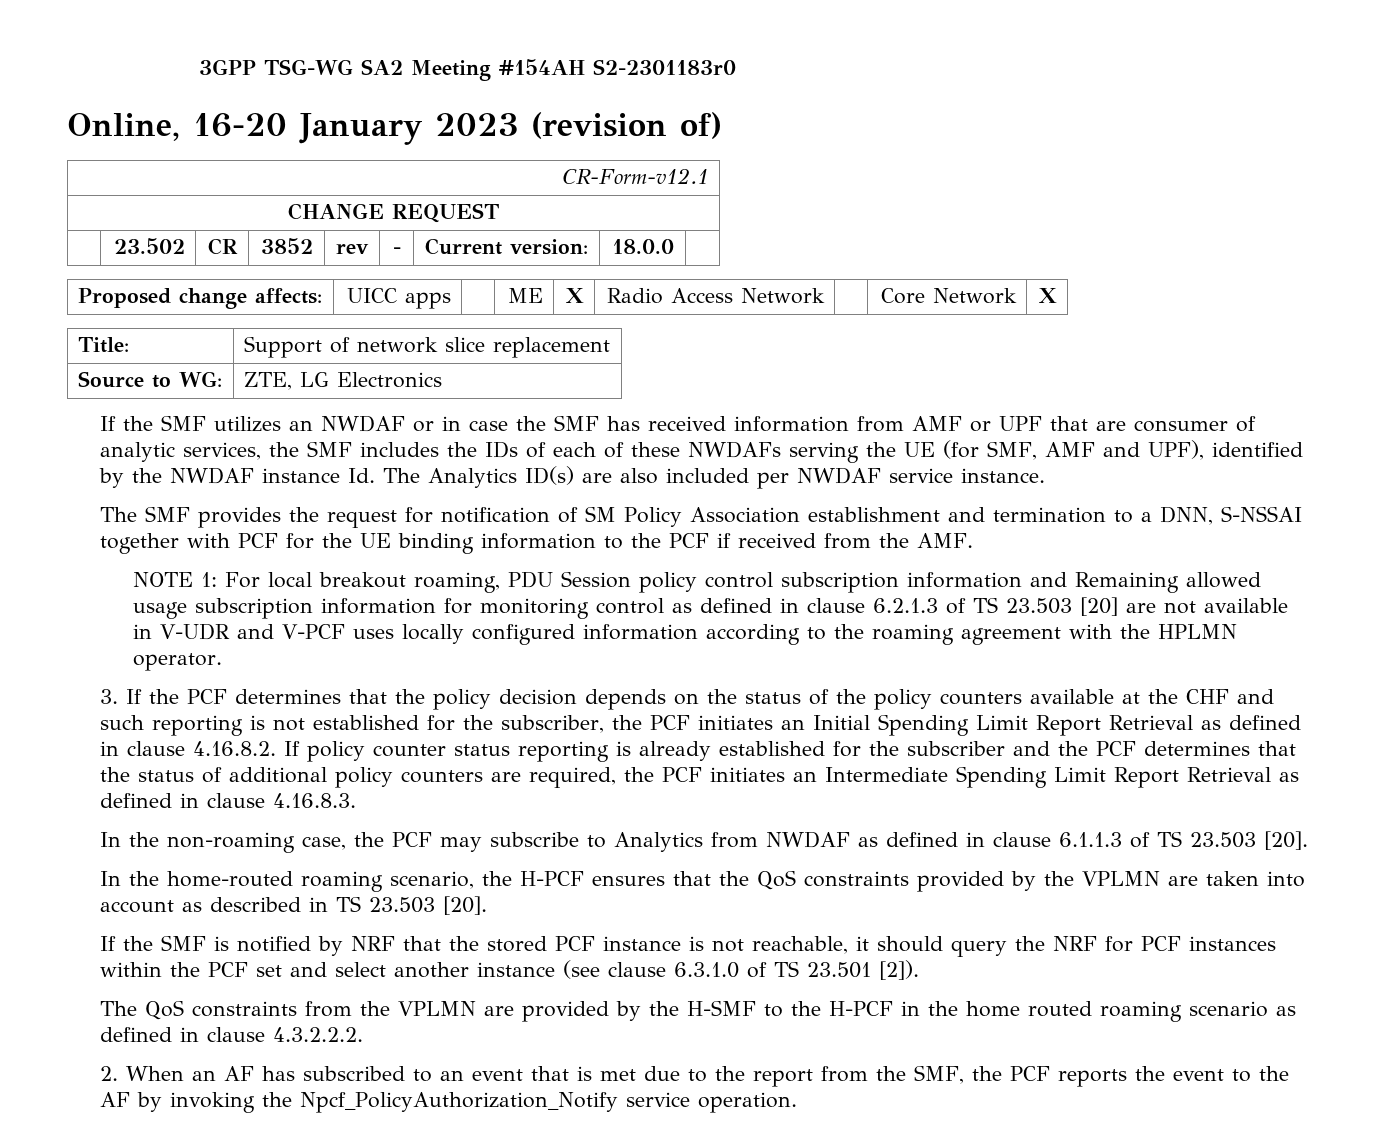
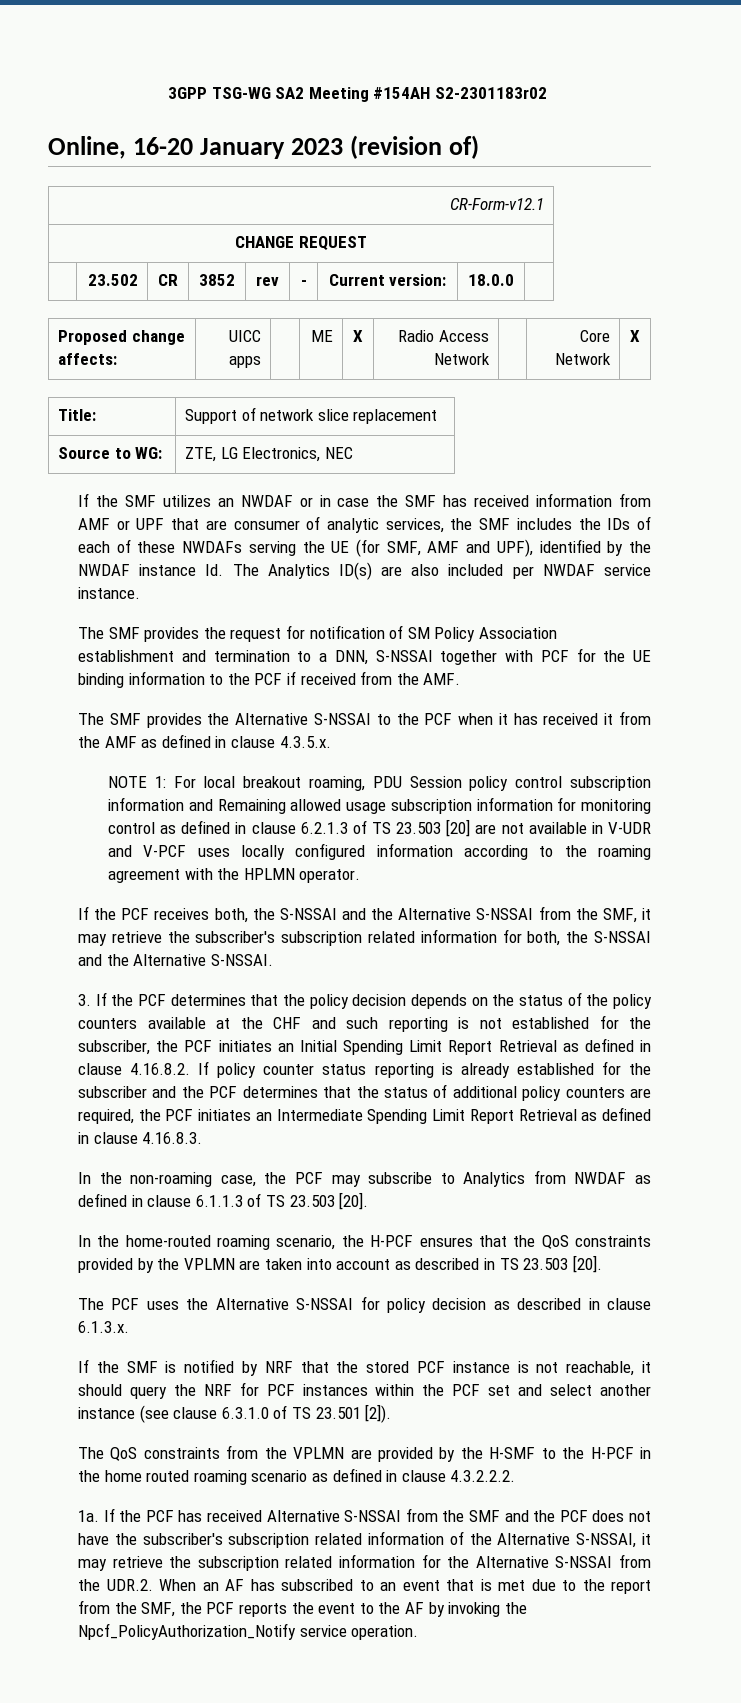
- 3GPP TSG-WG SA2 Meeting #154AH S2-2301183r0
+ 3GPP TSG-WG SA2 Meeting #154AH S2-2301183r02
- Source to WG: | ZTE, LG Electronics
+ Source to WG: | ZTE, LG Electronics, NEC
+ The SMF provides the Alternative S-NSSAI to the PCF when it has received it from the AMF as defined in clause 4.3.5.x.
+ If the PCF receives both, the S-NSSAI and the Alternative S-NSSAI from the SMF, it may retrieve the subscriber's subscription related information for both, the S-NSSAI and the Alternative S-NSSAI.
+ The PCF uses the Alternative S-NSSAI for policy decision as described in clause 6.1.3.x.
- 2. When an AF has subscribed to an event that is met due to the report from the SMF, the PCF reports the event to the AF by invoking the Npcf_PolicyAuthorization_Notify service operation.
+ 1a. If the PCF has received Alternative S-NSSAI from the SMF and the PCF does not have the subscriber's subscription related information of the Alternative S-NSSAI, it may retrieve the subscription related information for the Alternative S-NSSAI from the UDR.2. When an AF has subscribed to an event that is met due to the report from the SMF, the PCF reports the event to the AF by invoking the Npcf_PolicyAuthorization_Notify service operation.

